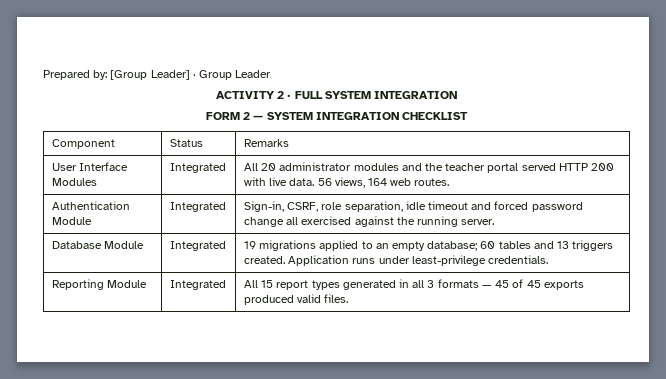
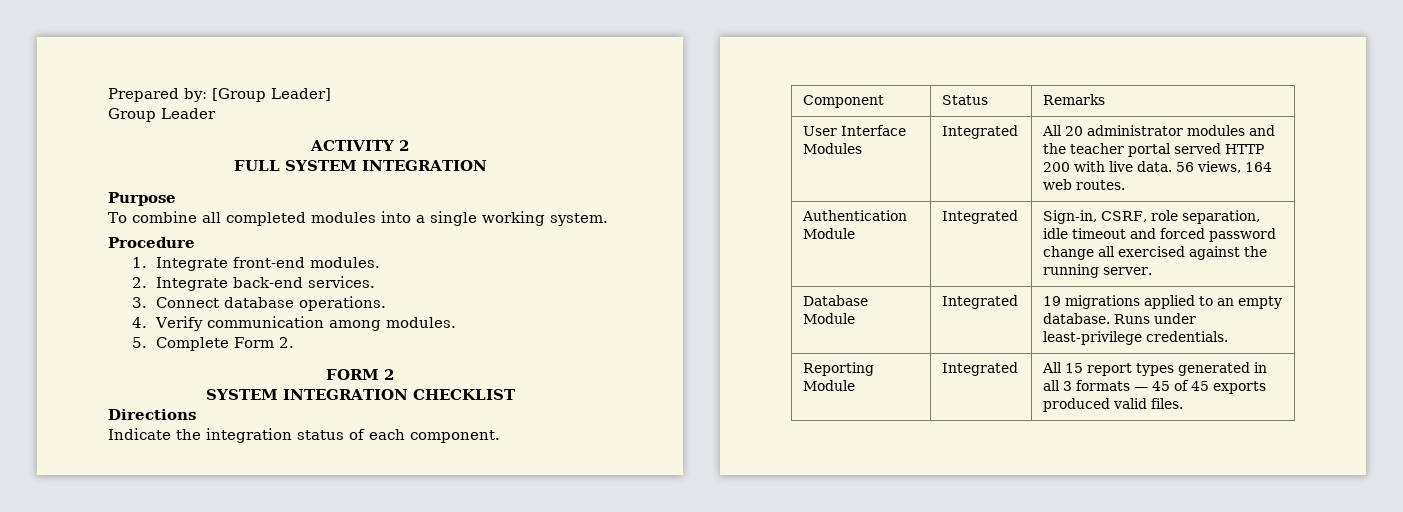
- Prepared by: [Group Leader] · Group Leader
+ Prepared by: [Group Leader]
+ Group Leader
- ACTIVITY 2 · FULL SYSTEM INTEGRATION
+ ACTIVITY 2
+ FULL SYSTEM INTEGRATION
+ Purpose
+ To combine all completed modules into a single working system.
+ Procedure
+ 1. Integrate front-end modules.
+ 2. Integrate back-end services.
+ 3. Connect database operations.
+ 4. Verify communication among modules.
+ 5. Complete Form 2.
- FORM 2 — SYSTEM INTEGRATION CHECKLIST
+ FORM 2
+ SYSTEM INTEGRATION CHECKLIST
+ Directions
+ Indicate the integration status of each component.
- Database Module | Integrated | 19 migrations applied to an empty database; 60 tables and 13 triggers created. Application runs under least-privilege credentials.
+ Database Module | Integrated | 19 migrations applied to an empty database. Runs under least-privilege credentials.

